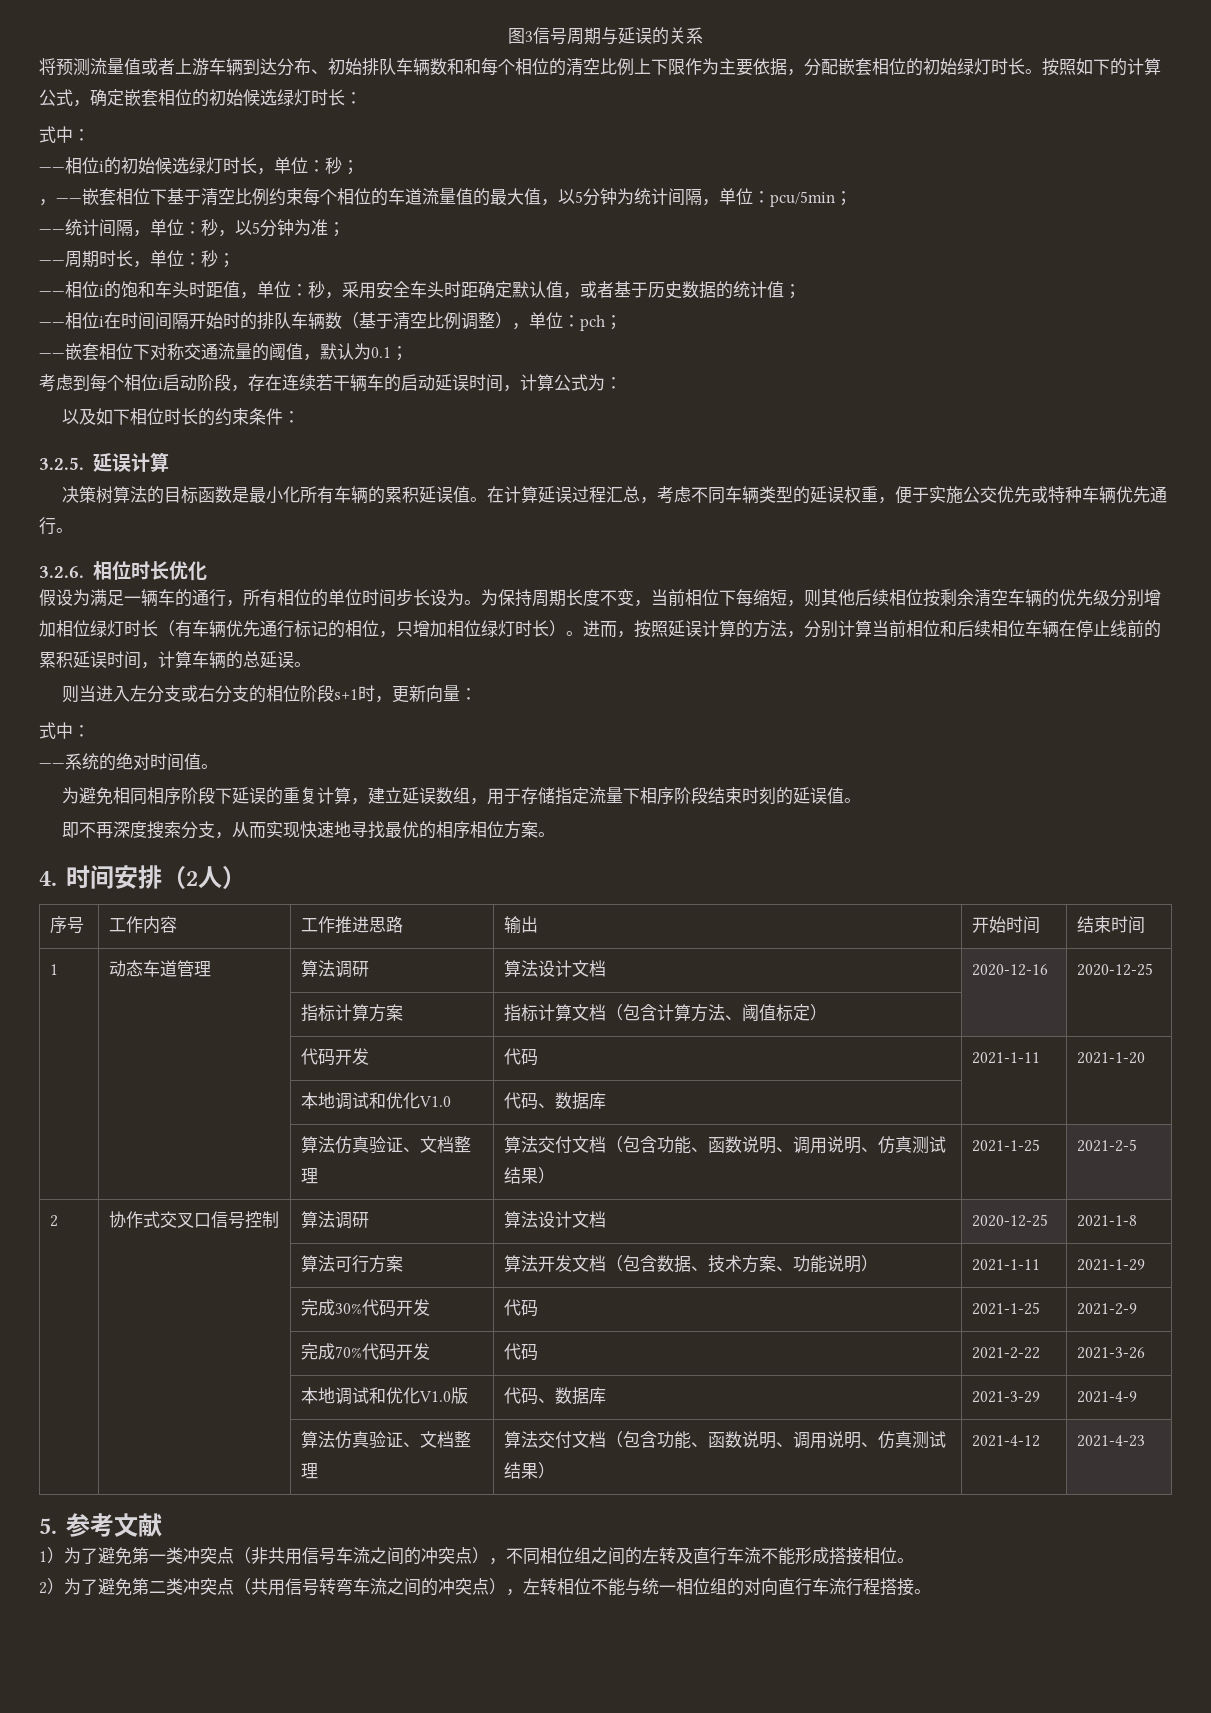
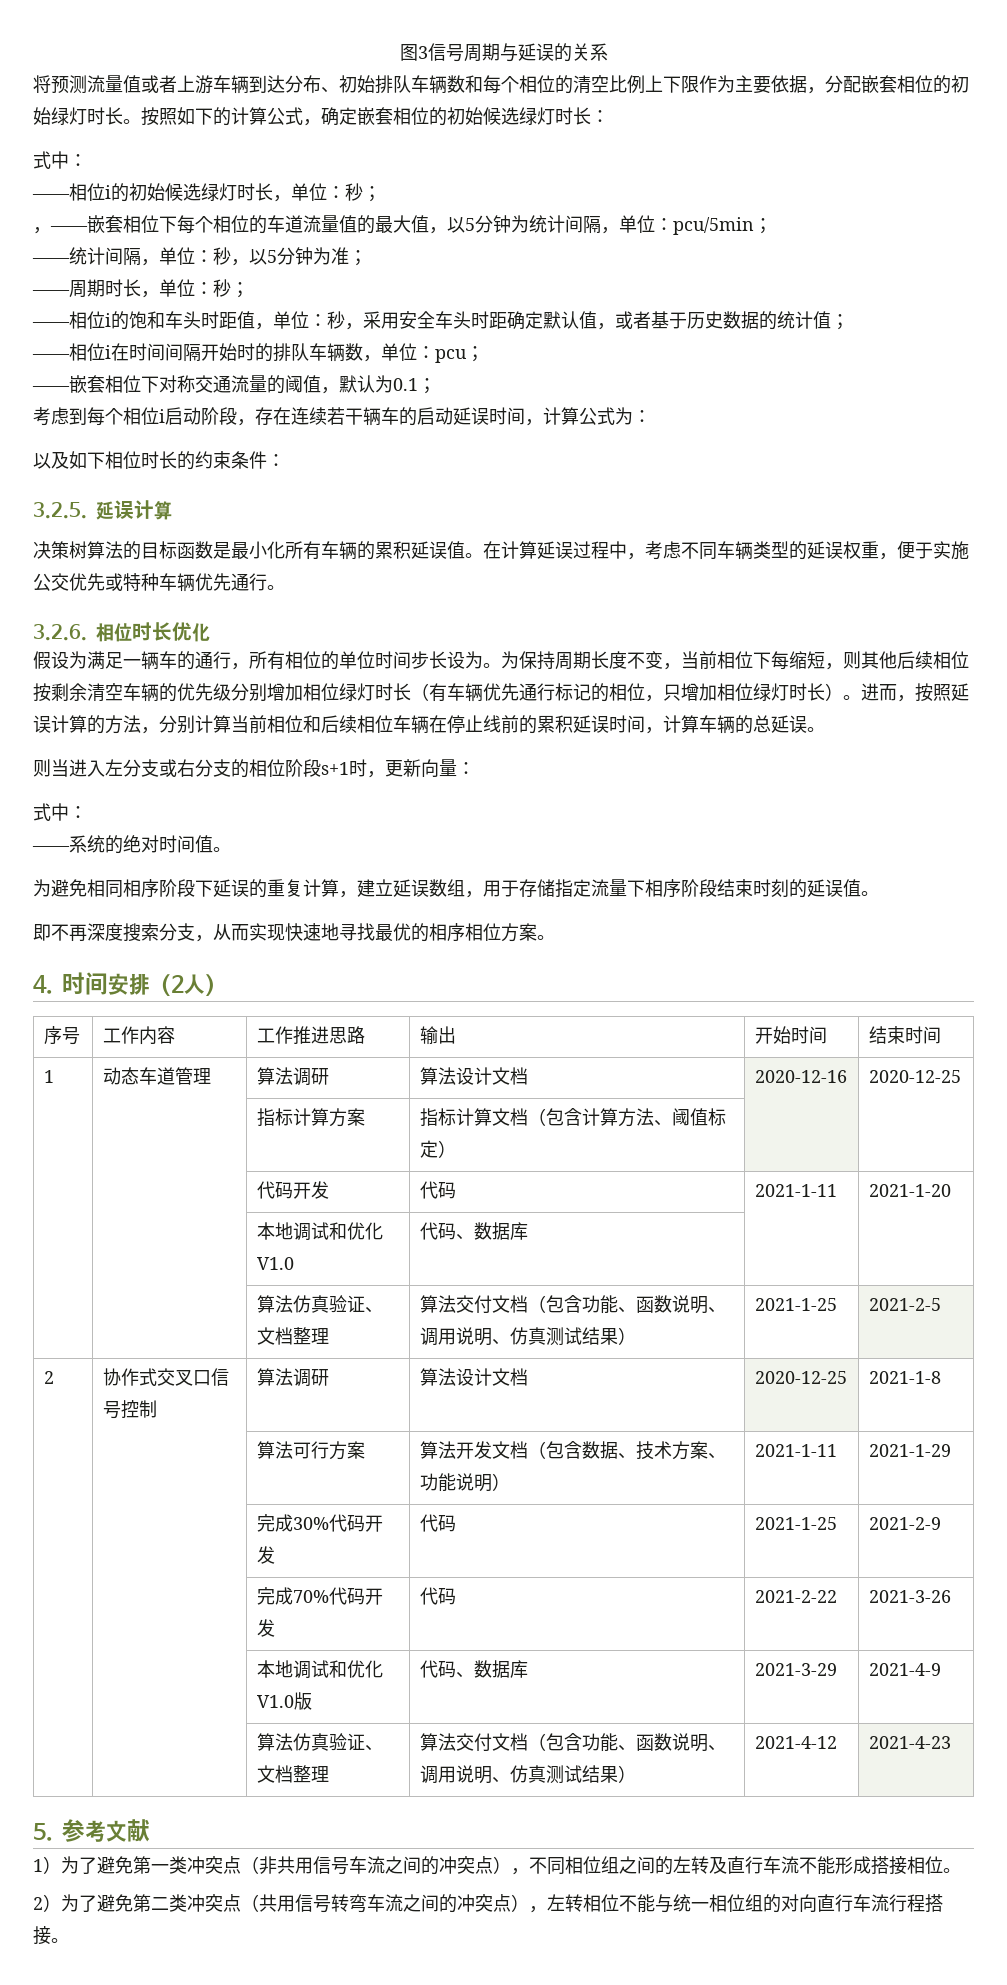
- 将预测流量值或者上游车辆到达分布、初始排队车辆数和和每个相位的清空比例上下限作为主要依据，分配嵌套相位的初始绿灯时长。
+ 将预测流量值或者上游车辆到达分布、初始排队车辆数和每个相位的清空比例上下限作为主要依据，分配嵌套相位的初始绿灯时长。
- ，——嵌套相位下基于清空比例约束每个相位的车道流量值的最大值，以5分钟为统计间隔，单位：pcu/5min；
+ ，——嵌套相位下每个相位的车道流量值的最大值，以5分钟为统计间隔，单位：pcu/5min；
- ——相位i在时间间隔开始时的排队车辆数（基于清空比例调整），单位：pch；
+ ——相位i在时间间隔开始时的排队车辆数，单位：pcu；
- 在计算延误过程汇总，考虑不同车辆类型的延误权重，便于实施公交优先或特种车辆优先通行。
+ 在计算延误过程中，考虑不同车辆类型的延误权重，便于实施公交优先或特种车辆优先通行。

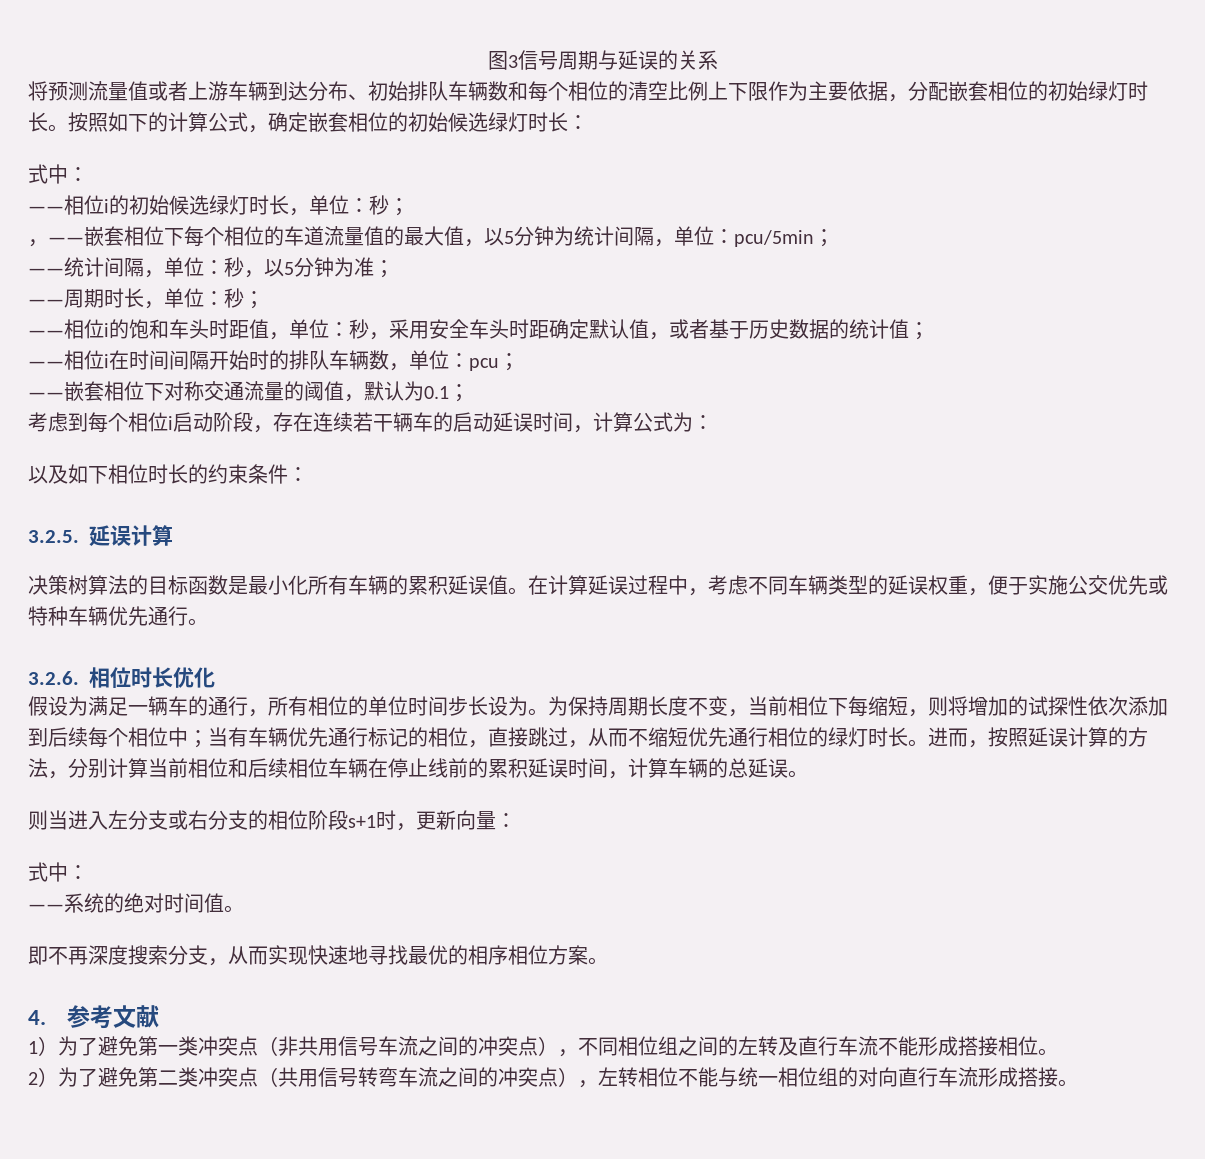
- 为保持周期长度不变，当前相位下每缩短，则其他后续相位按剩余清空车辆的优先级分别增加相位绿灯时长（有车辆优先通行标记的相位，只增加相位绿灯时长）。
+ 为保持周期长度不变，当前相位下每缩短，则将增加的试探性依次添加到后续每个相位中；当有车辆优先通行标记的相位，直接跳过，从而不缩短优先通行相位的绿灯时长。
- 为避免相同相序阶段下延误的重复计算，建立延误数组，用于存储指定流量下相序阶段结束时刻的延误值。
- 4.时间安排（2人）
- 序号 | 工作内容 | 工作推进思路 | 输出 | 开始时间 | 结束时间
- 1 | 动态车道管理 | 算法调研 | 算法设计文档 | 2020-12-16 | 2020-12-25
- | | 指标计算方案 | 指标计算文档（包含计算方法、阈值标定） | |
- | | 代码开发 | 代码 | 2021-1-11 | 2021-1-20
- | | 本地调试和优化V1.0 | 代码、数据库 | |
- | | 算法仿真验证、文档整理 | 算法交付文档（包含功能、函数说明、调用说明、仿真测试结果） | 2021-1-25 | 2021-2-5
- 2 | 协作式交叉口信号控制 | 算法调研 | 算法设计文档 | 2020-12-25 | 2021-1-8
- | | 算法可行方案 | 算法开发文档（包含数据、技术方案、功能说明） | 2021-1-11 | 2021-1-29
- | | 完成30%代码开发 | 代码 | 2021-1-25 | 2021-2-9
- | | 完成70%代码开发 | 代码 | 2021-2-22 | 2021-3-26
- | | 本地调试和优化V1.0版 | 代码、数据库 | 2021-3-29 | 2021-4-9
- | | 算法仿真验证、文档整理 | 算法交付文档（包含功能、函数说明、调用说明、仿真测试结果） | 2021-4-12 | 2021-4-23
- 5.参考文献
+ 4.参考文献
- 2）为了避免第二类冲突点（共用信号转弯车流之间的冲突点），左转相位不能与统一相位组的对向直行车流行程搭接。
+ 2）为了避免第二类冲突点（共用信号转弯车流之间的冲突点），左转相位不能与统一相位组的对向直行车流形成搭接。

